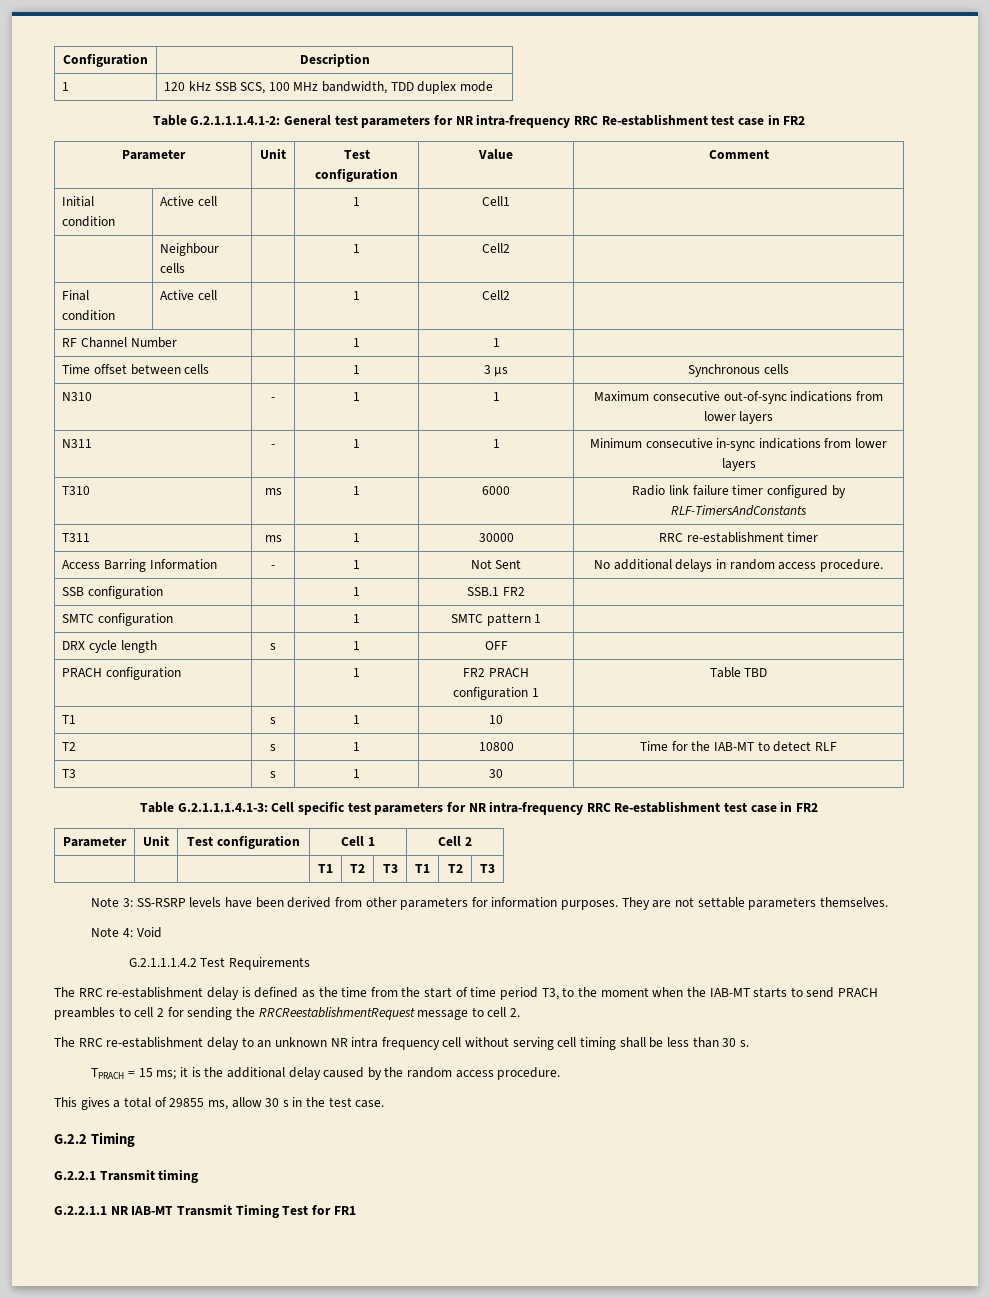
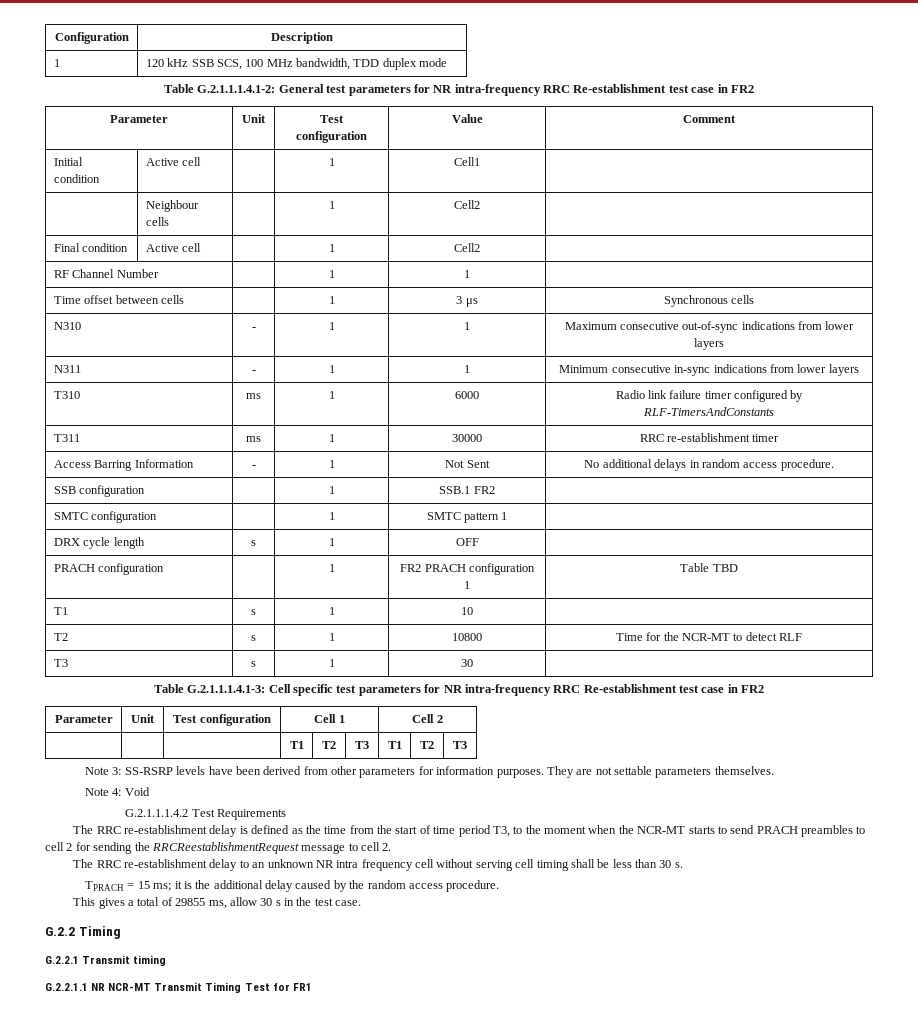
- T2 | s | 1 | 10800 | Time for the IAB-MT to detect RLF
+ T2 | s | 1 | 10800 | Time for the NCR-MT to detect RLF
- The RRC re-establishment delay is defined as the time from the start of time period T3, to the moment when the IAB-MT starts to send PRACH preambles to cell 2 for sending the RRCReestablishmentRequest message to cell 2.
+ The RRC re-establishment delay is defined as the time from the start of time period T3, to the moment when the NCR-MT starts to send PRACH preambles to cell 2 for sending the RRCReestablishmentRequest message to cell 2.
- G.2.2.1.1 NR IAB-MT Transmit Timing Test for FR1
+ G.2.2.1.1 NR NCR-MT Transmit Timing Test for FR1

